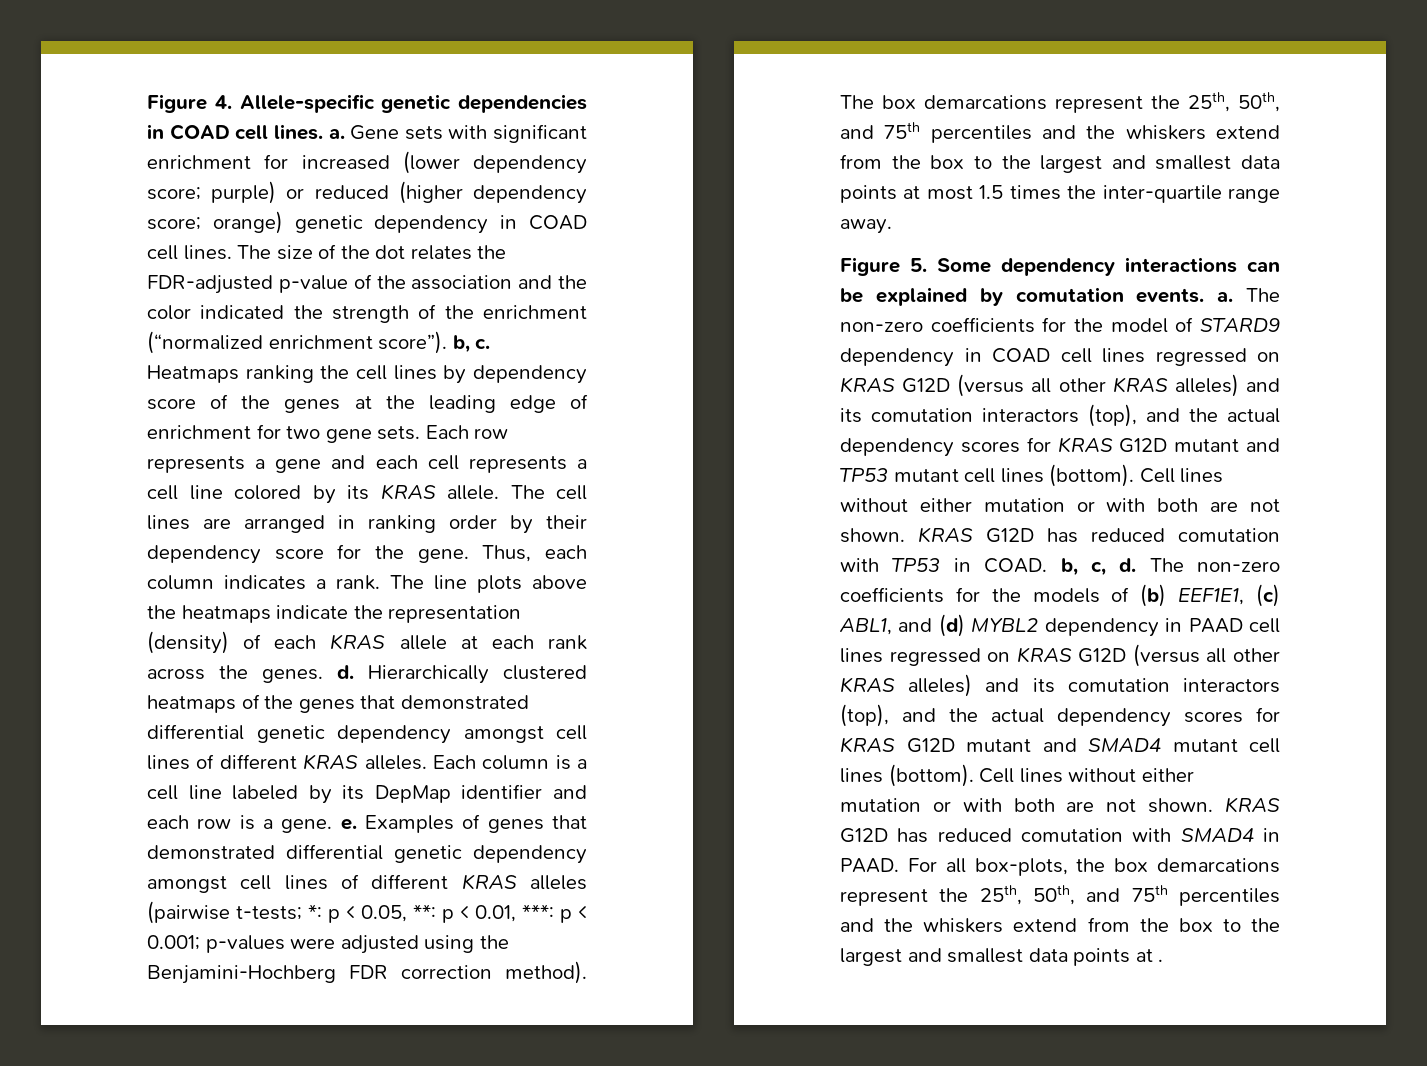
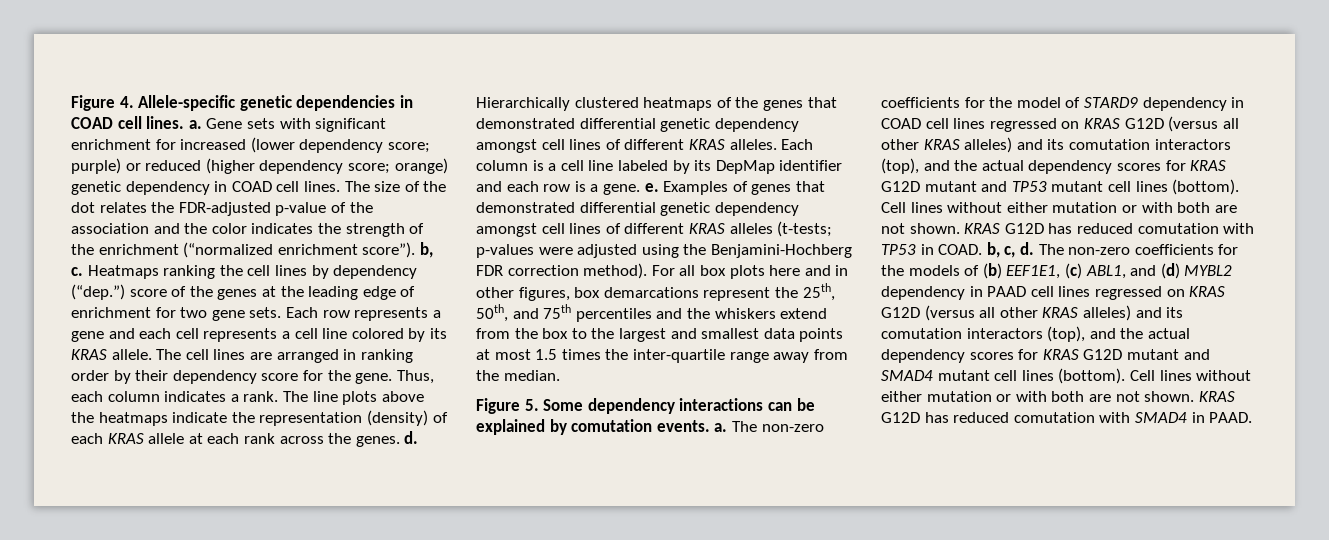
- The size of the dot relates the FDR-adjusted p-value of the association and the color indicated the strength of the enrichment (“normalized enrichment score”). b, c.
+ The size of the dot relates the FDR-adjusted p-value of the association and the color indicates the strength of the enrichment (“normalized enrichment score”). b, c.
- Heatmaps ranking the cell lines by dependency score of the genes at the leading edge of enrichment for two gene sets.
+ Heatmaps ranking the cell lines by dependency (“dep.”) score of the genes at the leading edge of enrichment for two gene sets.
- Examples of genes that demonstrated differential genetic dependency amongst cell lines of different KRAS alleles (pairwise t-tests; *: p < 0.05, **: p < 0.01, ***: p < 0.001; p-values were adjusted using the Benjamini-Hochberg FDR correction method).
+ Examples of genes that demonstrated differential genetic dependency amongst cell lines of different KRAS alleles (t-tests; p-values were adjusted using the Benjamini-Hochberg FDR correction method).
- The box demarcations represent the 25th, 50th, and 75th percentiles and the whiskers extend from the box to the largest and smallest data points at most 1.5 times the inter-quartile range away.
+ For all box plots here and in other figures, box demarcations represent the 25th, 50th, and 75th percentiles and the whiskers extend from the box to the largest and smallest data points at most 1.5 times the inter-quartile range away from the median.
- For all box-plots, the box demarcations represent the 25th, 50th, and 75th percentiles and the whiskers extend from the box to the largest and smallest data points at .

